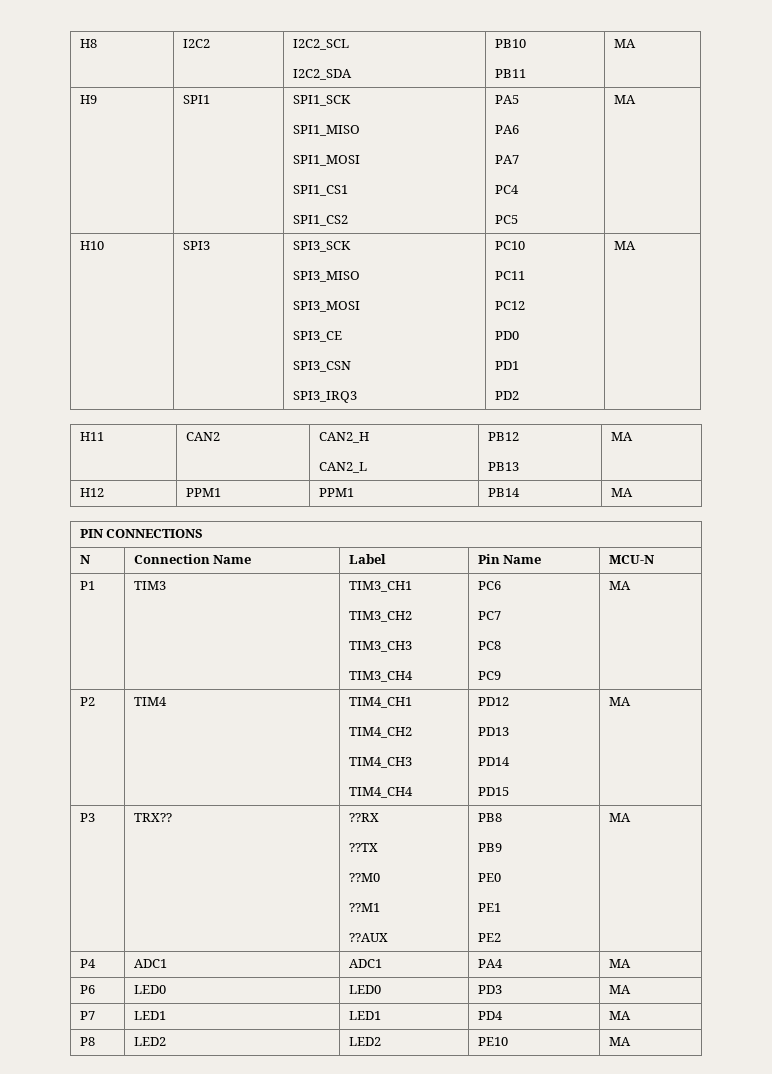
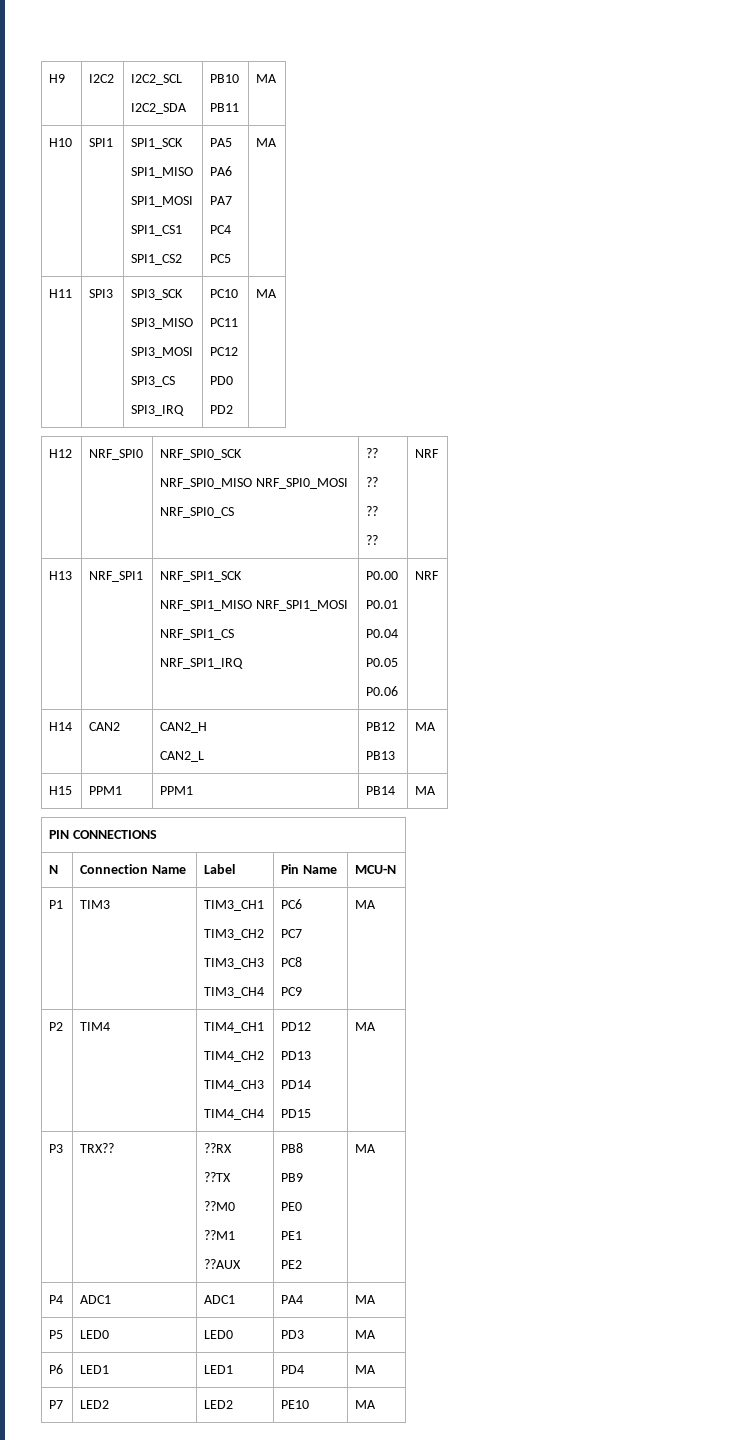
- H8 | I2C2 | I2C2_SCL
+ H9 | I2C2 | I2C2_SCL
- H9 | SPI1 | SPI1_SCK
+ H10 | SPI1 | SPI1_SCK
- H10 | SPI3 | SPI3_SCK
+ H11 | SPI3 | SPI3_SCK
  SPI3_MISO
  SPI3_MOSI
- SPI3_CE
- SPI3_CSN
- SPI3_IRQ3 | PC10
+ SPI3_CS
+ SPI3_IRQ | PC10
  PC11
  PC12
  PD0
- PD1
- H11 | CAN2 | CAN2_H
+ H12 | NRF_SPI0 | NRF_SPI0_SCK
+ NRF_SPI0_MISO NRF_SPI0_MOSI
+ NRF_SPI0_CS | ??
+ ??
+ ??
+ ?? | NRF
+ H13 | NRF_SPI1 | NRF_SPI1_SCK
+ NRF_SPI1_MISO NRF_SPI1_MOSI
+ NRF_SPI1_CS
+ NRF_SPI1_IRQ | P0.00
+ P0.01
+ P0.04
+ P0.05
+ P0.06 | NRF
+ H14 | CAN2 | CAN2_H
- H12 | PPM1 | PPM1 | PB14 | MA
+ H15 | PPM1 | PPM1 | PB14 | MA
- P6 | LED0 | LED0 | PD3 | MA
+ P5 | LED0 | LED0 | PD3 | MA
- P7 | LED1 | LED1 | PD4 | MA
+ P6 | LED1 | LED1 | PD4 | MA
- P8 | LED2 | LED2 | PE10 | MA
+ P7 | LED2 | LED2 | PE10 | MA

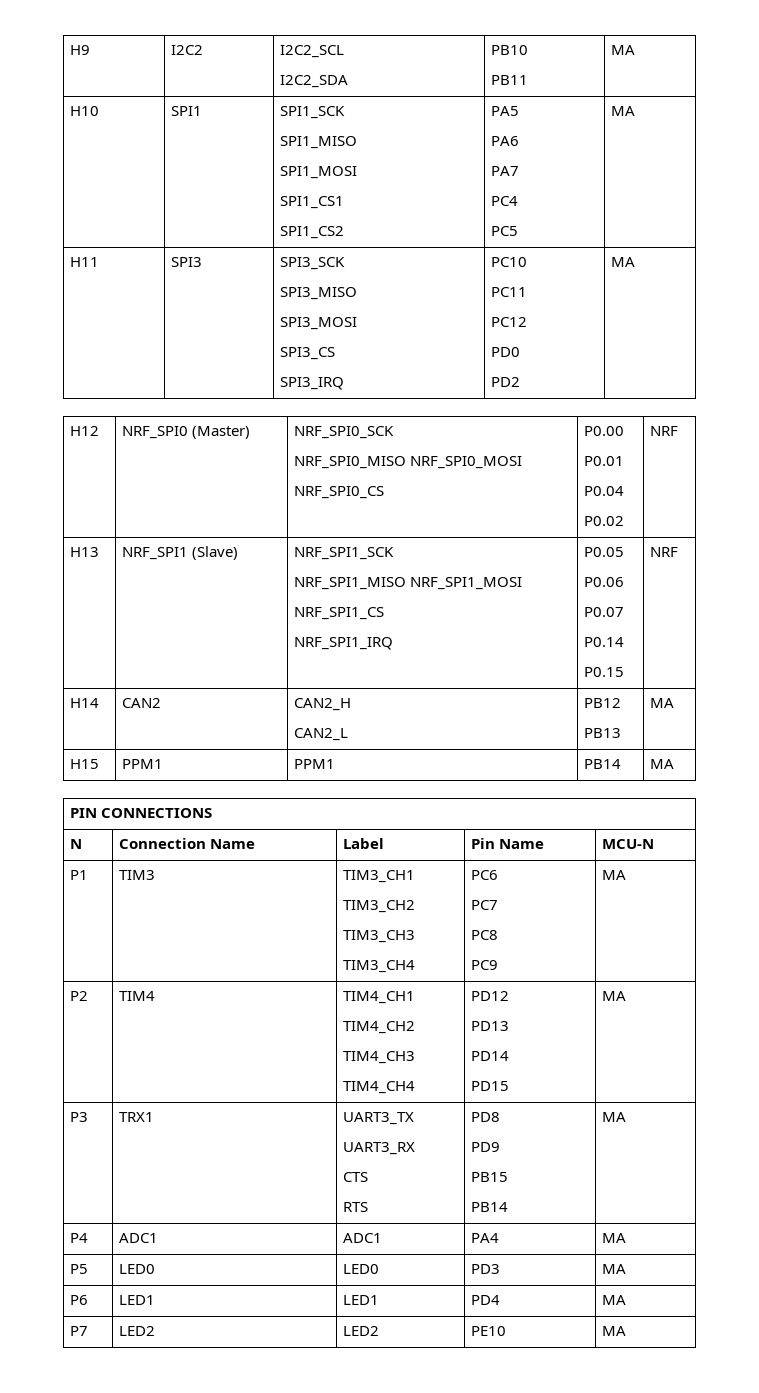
- H12 | NRF_SPI0 | NRF_SPI0_SCK
+ H12 | NRF_SPI0 (Master) | NRF_SPI0_SCK
  NRF_SPI0_MISO NRF_SPI0_MOSI
- NRF_SPI0_CS | ??
- ??
- ??
- ?? | NRF
+ NRF_SPI0_CS | P0.00
+ P0.01
+ P0.04
+ P0.02 | NRF
- H13 | NRF_SPI1 | NRF_SPI1_SCK
+ H13 | NRF_SPI1 (Slave) | NRF_SPI1_SCK
  NRF_SPI1_MISO NRF_SPI1_MOSI
  NRF_SPI1_CS
- NRF_SPI1_IRQ | P0.00
- P0.01
- P0.04
- P0.05
- P0.06 | NRF
+ NRF_SPI1_IRQ | P0.05
+ P0.06
+ P0.07
+ P0.14
+ P0.15 | NRF
- P3 | TRX?? | ??RX
- ??TX
- ??M0
- ??M1
- ??AUX | PB8
- PB9
- PE0
- PE1
- PE2 | MA
+ P3 | TRX1 | UART3_TX
+ UART3_RX
+ CTS
+ RTS | PD8
+ PD9
+ PB15
+ PB14 | MA

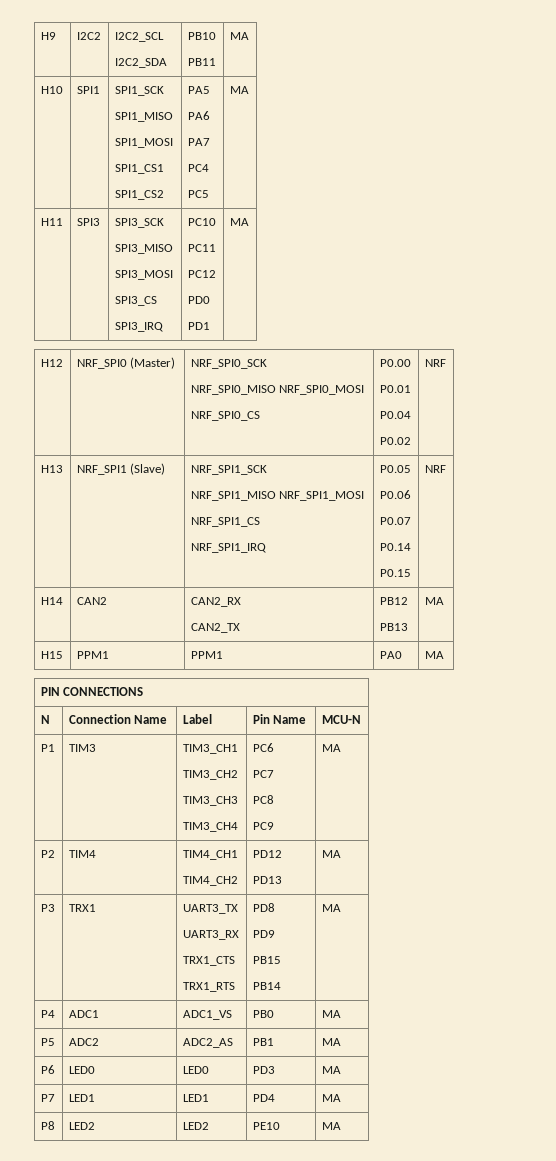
  H11 | SPI3 | SPI3_SCK
  SPI3_MISO
  SPI3_MOSI
  SPI3_CS
  SPI3_IRQ | PC10
  PC11
  PC12
  PD0
- PD2 | MA
+ PD1 | MA
- H14 | CAN2 | CAN2_H
- CAN2_L | PB12
+ H14 | CAN2 | CAN2_RX
+ CAN2_TX | PB12
- H15 | PPM1 | PPM1 | PB14 | MA
+ H15 | PPM1 | PPM1 | PA0 | MA
  P2 | TIM4 | TIM4_CH1
- TIM4_CH2
- TIM4_CH3
- TIM4_CH4 | PD12
- PD13
- PD14
- PD15 | MA
+ TIM4_CH2 | PD12
+ PD13 | MA
  P3 | TRX1 | UART3_TX
  UART3_RX
- CTS
- RTS | PD8
+ TRX1_CTS
+ TRX1_RTS | PD8
- P4 | ADC1 | ADC1 | PA4 | MA
+ P4 | ADC1 | ADC1_VS | PB0 | MA
- P5 | LED0 | LED0 | PD3 | MA
+ P5 | ADC2 | ADC2_AS | PB1 | MA
+ P6 | LED0 | LED0 | PD3 | MA
- P6 | LED1 | LED1 | PD4 | MA
+ P7 | LED1 | LED1 | PD4 | MA
- P7 | LED2 | LED2 | PE10 | MA
+ P8 | LED2 | LED2 | PE10 | MA

